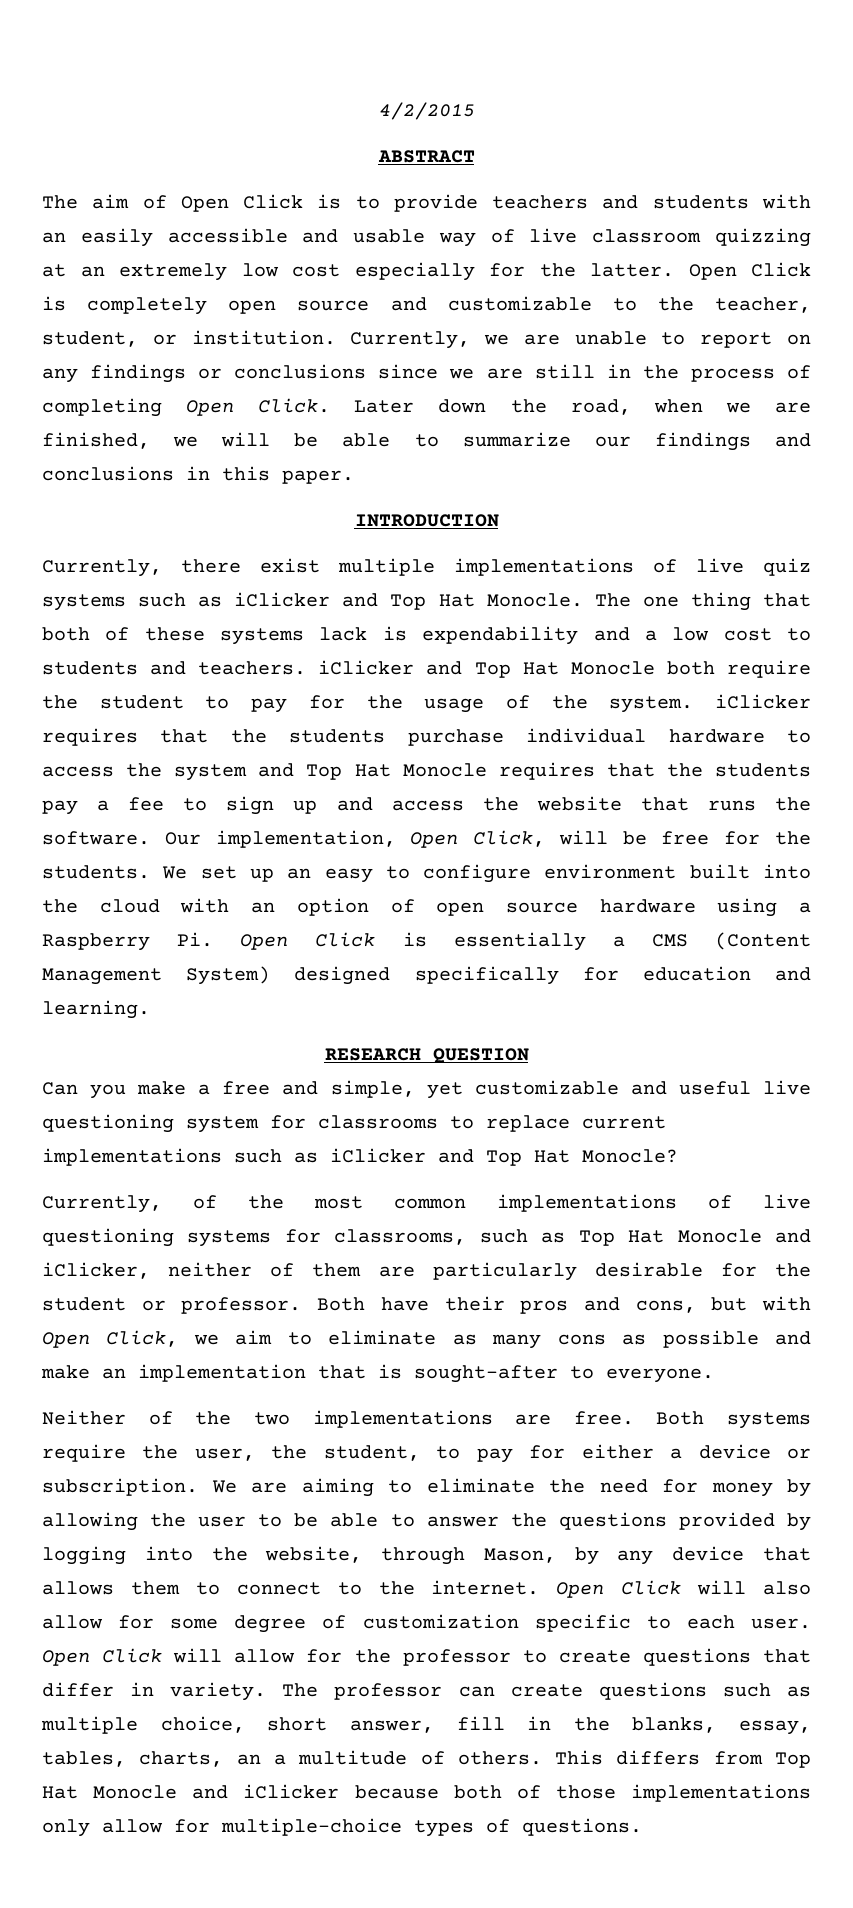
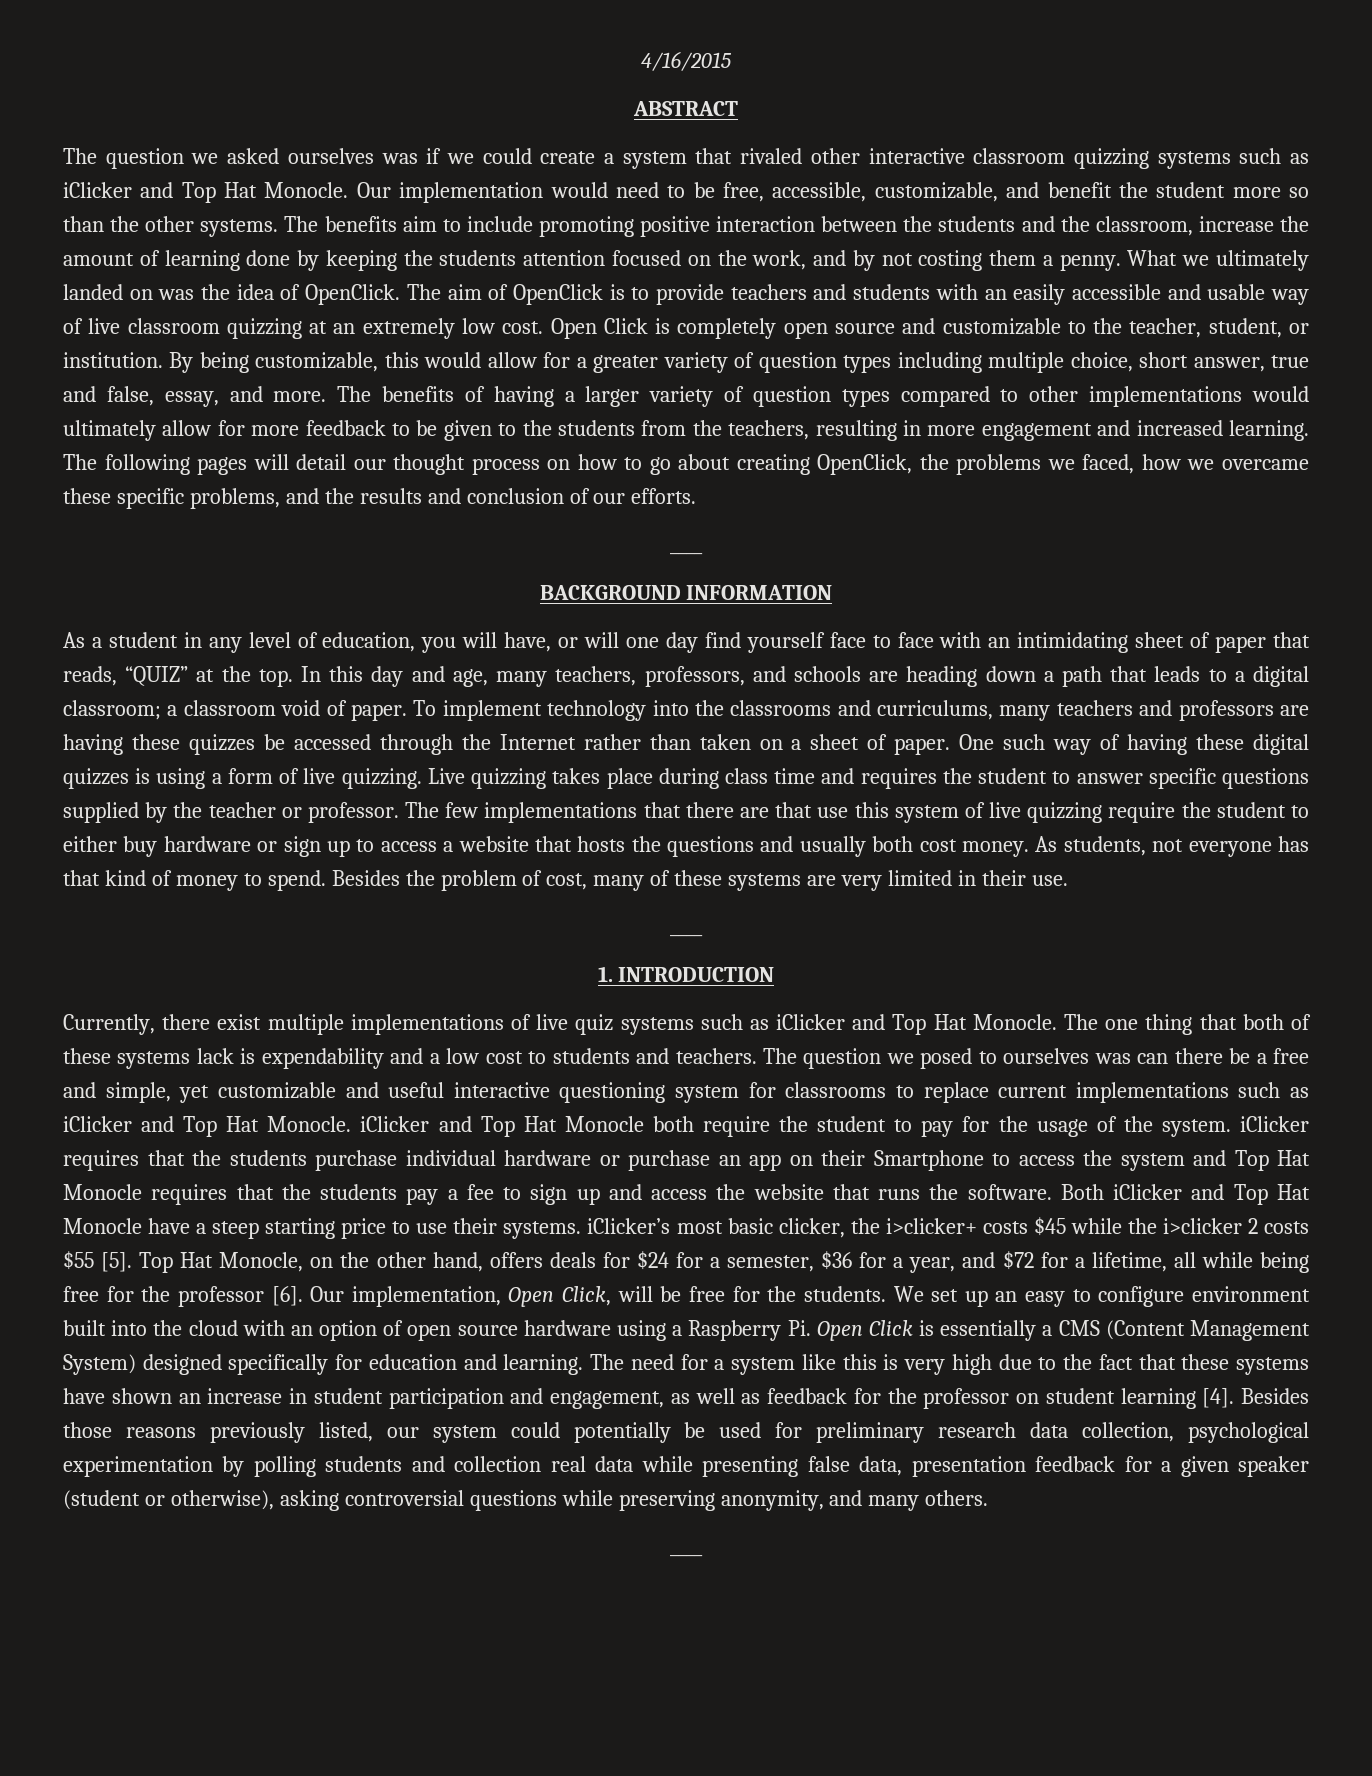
- 4/2/2015
+ 4/16/2015
- The aim of Open Click is to provide teachers and students with an easily accessible and usable way of live classroom quizzing at an extremely low cost especially for the latter.
+ The question we asked ourselves was if we could create a system that rivaled other interactive classroom quizzing systems such as iClicker and Top Hat Monocle. Our implementation would need to be free, accessible, customizable, and benefit the student more so than the other systems. The benefits aim to include promoting positive interaction between the students and the classroom, increase the amount of learning done by keeping the students attention focused on the work, and by not costing them a penny. What we ultimately landed on was the idea of OpenClick. The aim of OpenClick is to provide teachers and students with an easily accessible and usable way of live classroom quizzing at an extremely low cost.
- Currently, we are unable to report on any findings or conclusions since we are still in the process of completing Open Click. Later down the road, when we are finished, we will be able to summarize our findings and conclusions in this paper.
- INTRODUCTION
+ By being customizable, this would allow for a greater variety of question types including multiple choice, short answer, true and false, essay, and more. The benefits of having a larger variety of question types compared to other implementations would ultimately allow for more feedback to be given to the students from the teachers, resulting in more engagement and increased learning. The following pages will detail our thought process on how to go about creating OpenClick, the problems we faced, how we overcame these specific problems, and the results and conclusion of our efforts.
+ ____
+ BACKGROUND INFORMATION
+ As a student in any level of education, you will have, or will one day find yourself face to face with an intimidating sheet of paper that reads, “QUIZ” at the top. In this day and age, many teachers, professors, and schools are heading down a path that leads to a digital classroom; a classroom void of paper. To implement technology into the classrooms and curriculums, many teachers and professors are having these quizzes be accessed through the Internet rather than taken on a sheet of paper. One such way of having these digital quizzes is using a form of live quizzing. Live quizzing takes place during class time and requires the student to answer specific questions supplied by the teacher or professor. The few implementations that there are that use this system of live quizzing require the student to either buy hardware or sign up to access a website that hosts the questions and usually both cost money. As students, not everyone has that kind of money to spend. Besides the problem of cost, many of these systems are very limited in their use.
+ ____
+ 1. INTRODUCTION
- The one thing that both of these systems lack is expendability and a low cost to students and teachers. iClicker and Top Hat Monocle both require the student to pay for the usage of the system. iClicker requires that the students purchase individual hardware to access the system and Top Hat Monocle requires that the students pay a fee to sign up and access the website that runs the software.
+ The one thing that both of these systems lack is expendability and a low cost to students and teachers. The question we posed to ourselves was can there be a free and simple, yet customizable and useful interactive questioning system for classrooms to replace current implementations such as iClicker and Top Hat Monocle. iClicker and Top Hat Monocle both require the student to pay for the usage of the system. iClicker requires that the students purchase individual hardware or purchase an app on their Smartphone to access the system and Top Hat Monocle requires that the students pay a fee to sign up and access the website that runs the software.
+ Both iClicker and Top Hat Monocle have a steep starting price to use their systems. iClicker’s most basic clicker, the i>clicker+ costs $45 while the i>clicker 2 costs $55 [5]. Top Hat Monocle, on the other hand, offers deals for $24 for a semester, $36 for a year, and $72 for a lifetime, all while being free for the professor [6].
- We set up an easy to configure environment built into the cloud with an option of open source hardware using a Raspberry Pi. Open Click is essentially a CMS (Content Management System) designed specifically for education and learning.
- RESEARCH QUESTION
- Can you make a free and simple, yet customizable and useful live questioning system for classrooms to replace current implementations such as iClicker and Top Hat Monocle?
- Currently, of the most common implementations of live questioning systems for classrooms, such as Top Hat Monocle and iClicker, neither of them are particularly desirable for the student or professor. Both have their pros and cons, but with Open Click, we aim to eliminate as many cons as possible and make an implementation that is sought-after to everyone.
- Neither of the two implementations are free. Both systems require the user, the student, to pay for either a device or subscription. We are aiming to eliminate the need for money by allowing the user to be able to answer the questions provided by logging into the website, through Mason, by any device that allows them to connect to the internet. Open Click will also allow for some degree of customization specific to each user. Open Click will allow for the professor to create questions that differ in variety. The professor can create questions such as multiple choice, short answer, fill in the blanks, essay, tables, charts, an a multitude of others. This differs from Top Hat Monocle and iClicker because both of those implementations only allow for multiple-choice types of questions.
+ We set up an easy to configure environment built into the cloud with an option of open source hardware using a Raspberry Pi. Open Click is essentially a CMS (Content Management System) designed specifically for education and learning. The need for a system like this is very high due to the fact that these systems have shown an increase in student participation and engagement, as well as feedback for the professor on student learning [4]. Besides those reasons previously listed, our system could potentially be used for preliminary research data collection, psychological experimentation by polling students and collection real data while presenting false data, presentation feedback for a given speaker (student or otherwise), asking controversial questions while preserving anonymity, and many others.
+ ____

